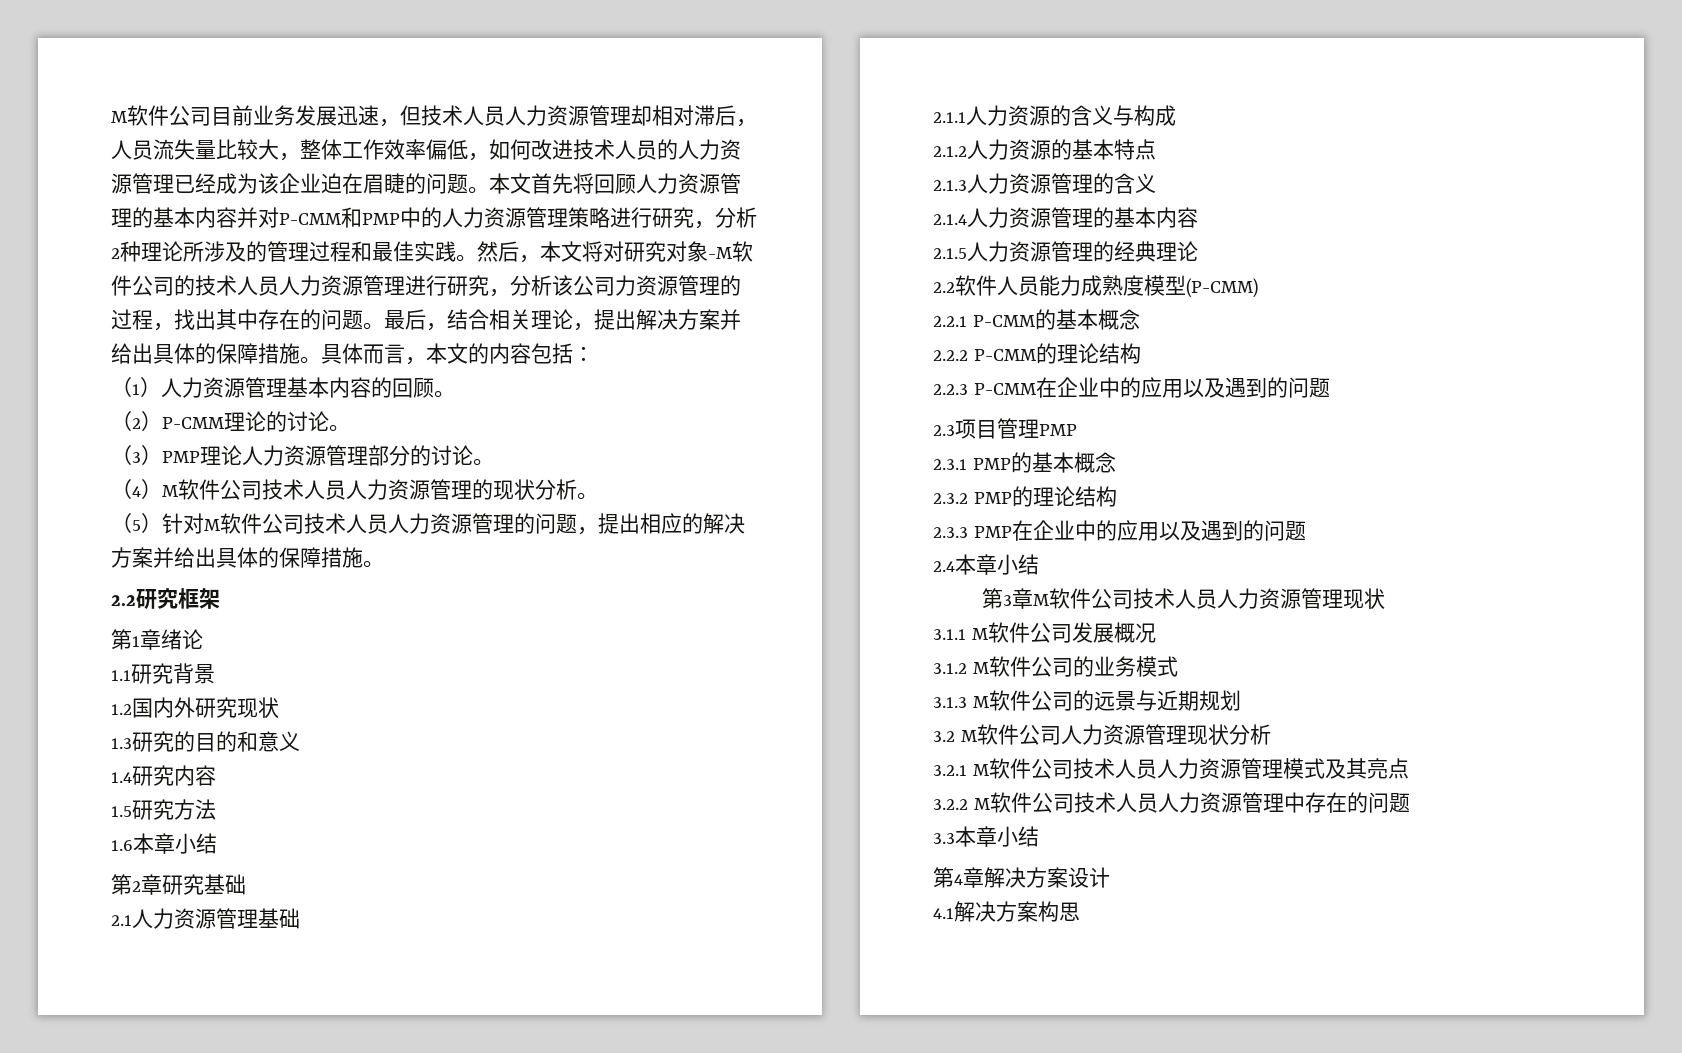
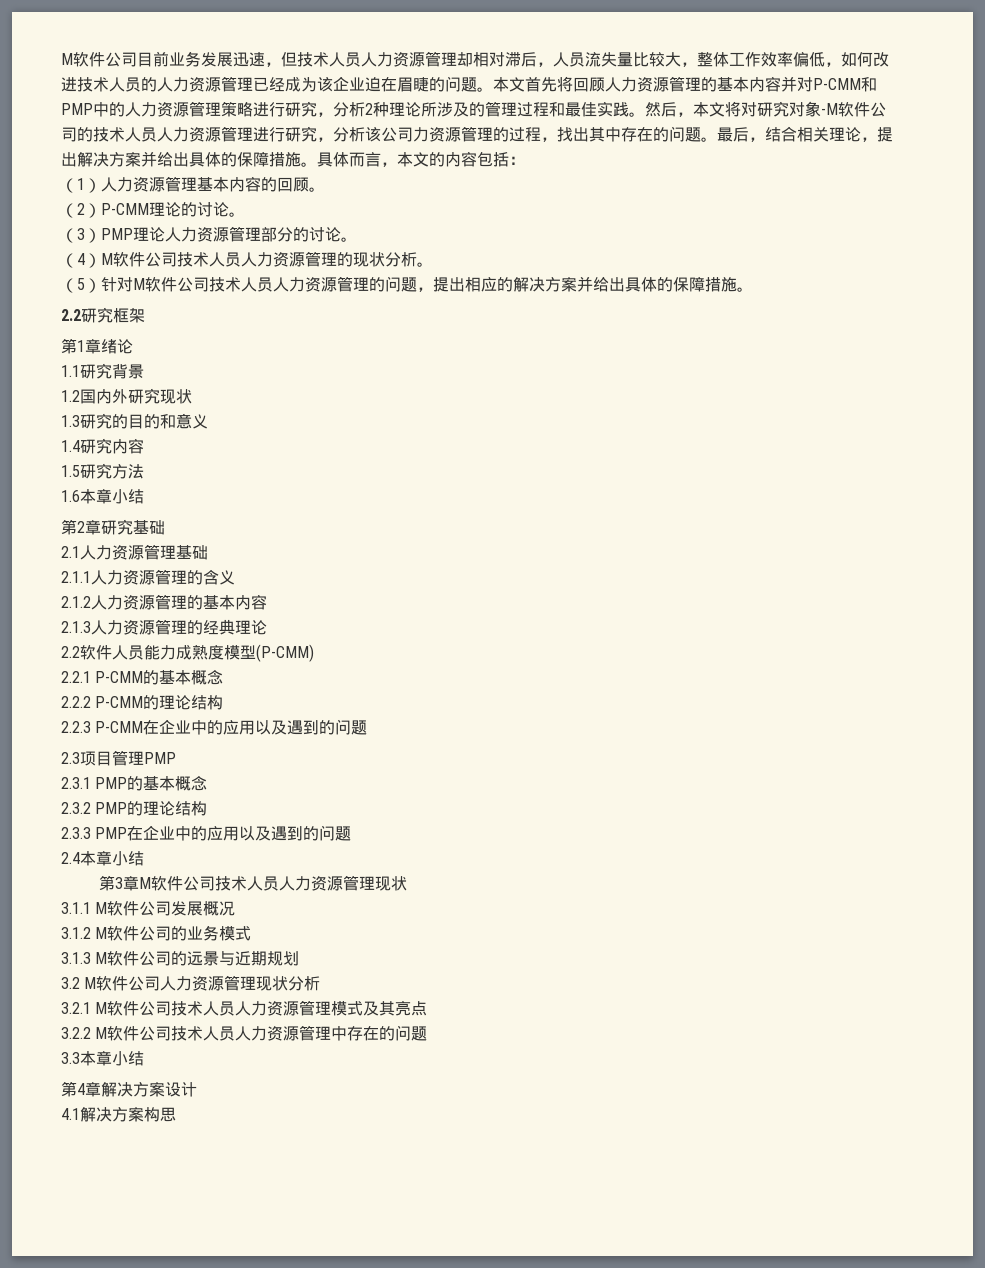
- 2.1.1人力资源的含义与构成
- 2.1.2人力资源的基本特点
- 2.1.3人力资源管理的含义
+ 2.1.1人力资源管理的含义
- 2.1.4人力资源管理的基本内容
+ 2.1.2人力资源管理的基本内容
- 2.1.5人力资源管理的经典理论
+ 2.1.3人力资源管理的经典理论

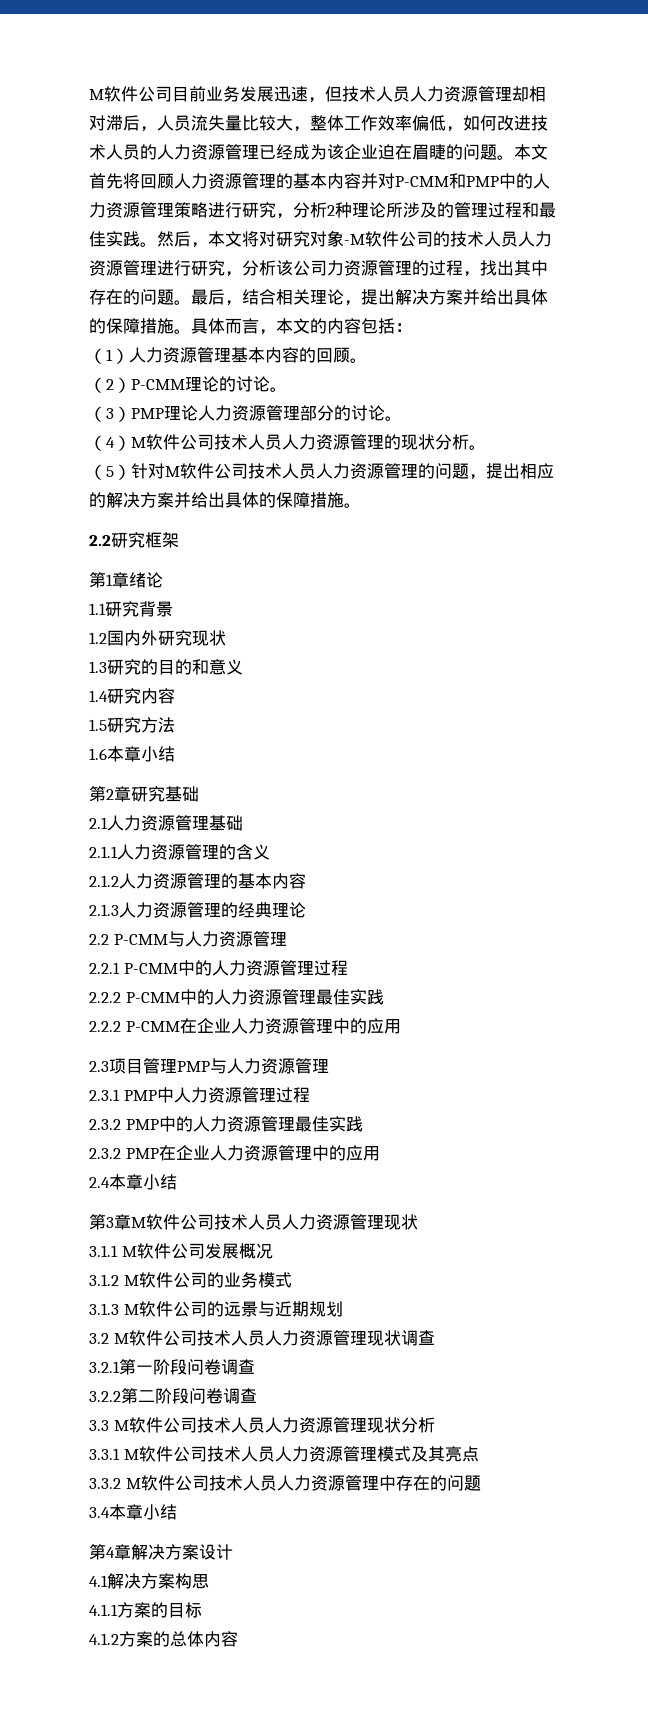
- 2.2软件人员能力成熟度模型(P-CMM)
- 2.2.1 P-CMM的基本概念
- 2.2.2 P-CMM的理论结构
- 2.2.3 P-CMM在企业中的应用以及遇到的问题
+ 2.2 P-CMM与人力资源管理
+ 2.2.1 P-CMM中的人力资源管理过程
+ 2.2.2 P-CMM中的人力资源管理最佳实践
+ 2.2.2 P-CMM在企业人力资源管理中的应用
- 2.3项目管理PMP
+ 2.3项目管理PMP与人力资源管理
- 2.3.1 PMP的基本概念
- 2.3.2 PMP的理论结构
- 2.3.3 PMP在企业中的应用以及遇到的问题
+ 2.3.1 PMP中人力资源管理过程
+ 2.3.2 PMP中的人力资源管理最佳实践
+ 2.3.2 PMP在企业人力资源管理中的应用
- 3.2 M软件公司人力资源管理现状分析
+ 3.2 M软件公司技术人员人力资源管理现状调查
+ 3.2.1第一阶段问卷调查
+ 3.2.2第二阶段问卷调查
+ 3.3 M软件公司技术人员人力资源管理现状分析
- 3.2.1 M软件公司技术人员人力资源管理模式及其亮点
+ 3.3.1 M软件公司技术人员人力资源管理模式及其亮点
- 3.2.2 M软件公司技术人员人力资源管理中存在的问题
+ 3.3.2 M软件公司技术人员人力资源管理中存在的问题
- 3.3本章小结
+ 3.4本章小结
+ 4.1.1方案的目标
+ 4.1.2方案的总体内容

